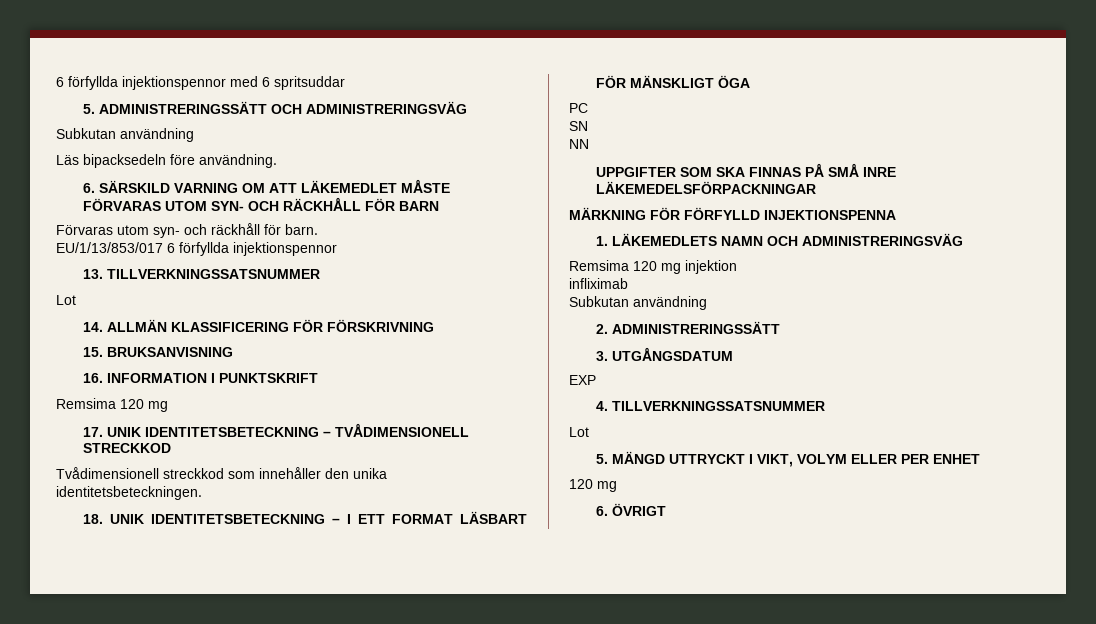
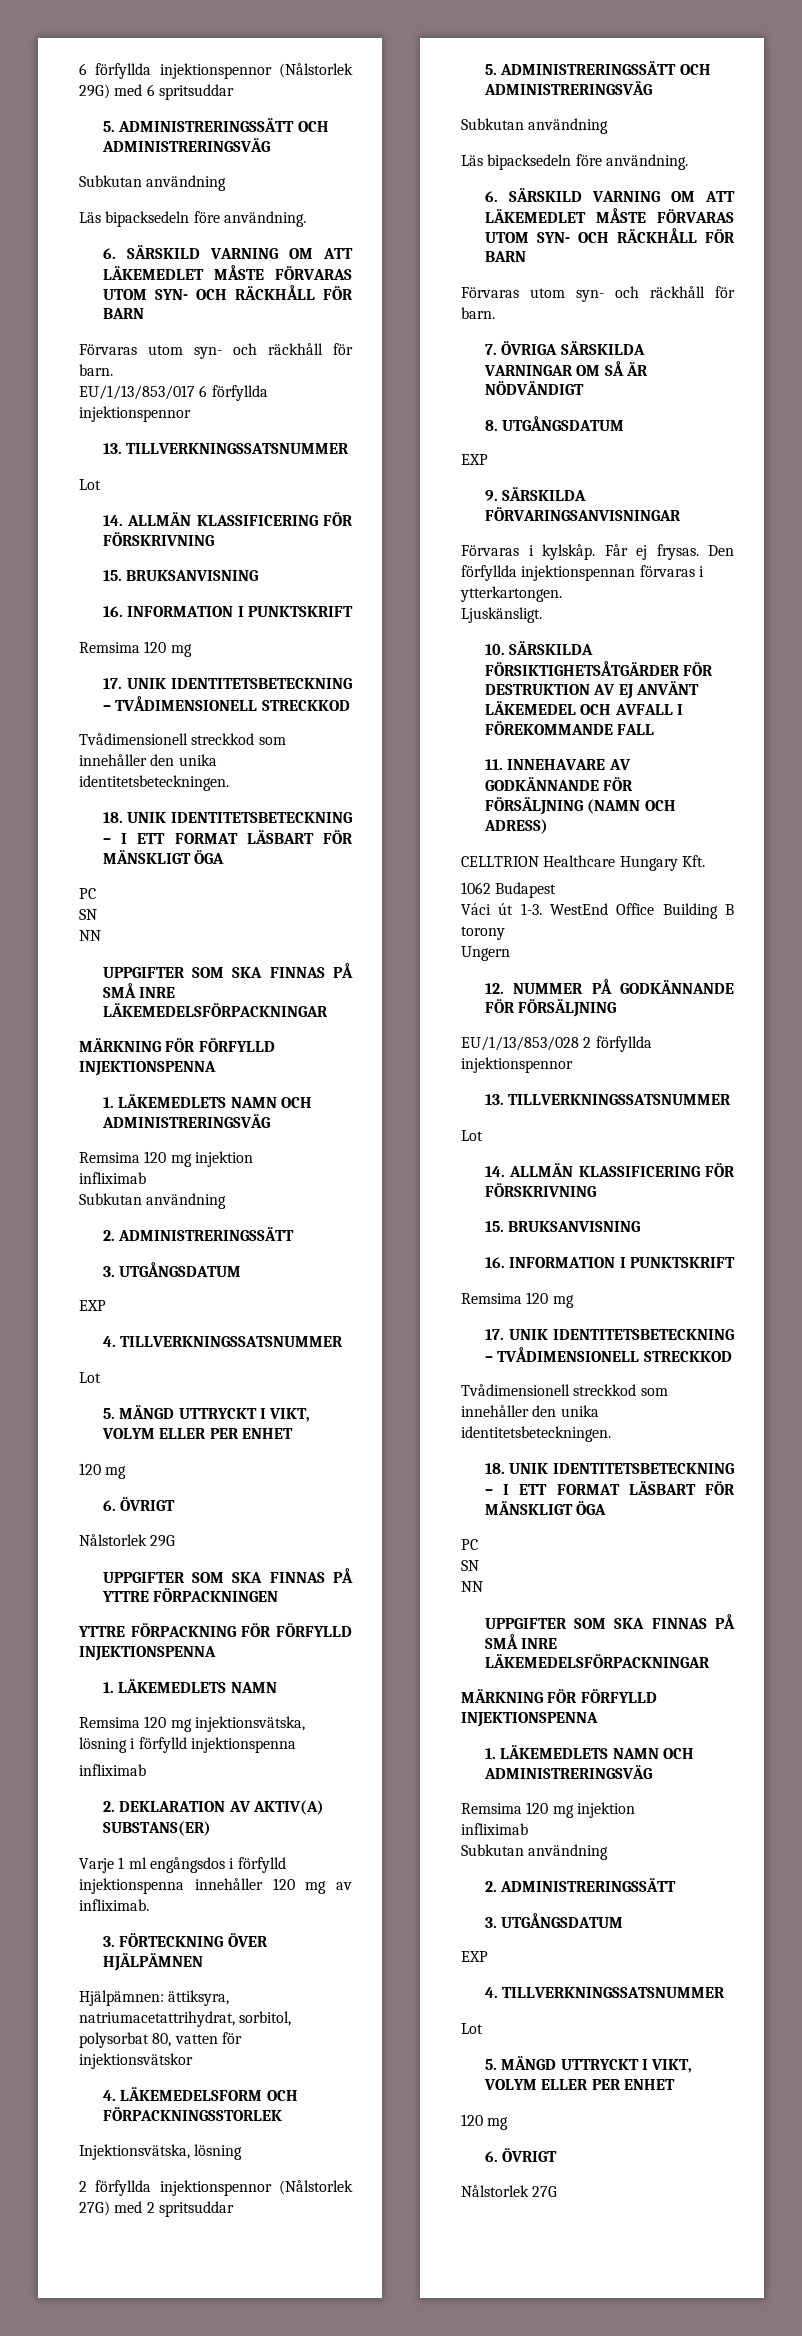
- 6 förfyllda injektionspennor med 6 spritsuddar
+ 6 förfyllda injektionspennor (Nålstorlek 29G) med 6 spritsuddar
+ Nålstorlek 29G
+ UPPGIFTER SOM SKA FINNAS PÅ YTTRE FÖRPACKNINGEN
+ YTTRE FÖRPACKNING FÖR FÖRFYLLD INJEKTIONSPENNA
+ 1. LÄKEMEDLETS NAMN
+ Remsima 120 mg injektionsvätska, lösning i förfylld injektionspenna
+ infliximab
+ 2. DEKLARATION AV AKTIV(A) SUBSTANS(ER)
+ Varje 1 ml engångsdos i förfylld injektionspenna innehåller 120 mg av infliximab.
+ 3. FÖRTECKNING ÖVER HJÄLPÄMNEN
+ Hjälpämnen: ättiksyra, natriumacetattrihydrat, sorbitol, polysorbat 80, vatten för injektionsvätskor
+ 4. LÄKEMEDELSFORM OCH FÖRPACKNINGSSTORLEK
+ Injektionsvätska, lösning
+ 2 förfyllda injektionspennor (Nålstorlek 27G) med 2 spritsuddar
+ 5. ADMINISTRERINGSSÄTT OCH ADMINISTRERINGSVÄG
+ Subkutan användning
+ Läs bipacksedeln före användning.
+ 6. SÄRSKILD VARNING OM ATT LÄKEMEDLET MÅSTE FÖRVARAS UTOM SYN- OCH RÄCKHÅLL FÖR BARN
+ Förvaras utom syn- och räckhåll för barn.
+ 7. ÖVRIGA SÄRSKILDA VARNINGAR OM SÅ ÄR NÖDVÄNDIGT
+ 8. UTGÅNGSDATUM
+ EXP
+ 9. SÄRSKILDA FÖRVARINGSANVISNINGAR
+ Förvaras i kylskåp. Får ej frysas. Den förfyllda injektionspennan förvaras i ytterkartongen.
+ Ljuskänsligt.
+ 10. SÄRSKILDA FÖRSIKTIGHETSÅTGÄRDER FÖR DESTRUKTION AV EJ ANVÄNT LÄKEMEDEL OCH AVFALL I FÖREKOMMANDE FALL
+ 11. INNEHAVARE AV GODKÄNNANDE FÖR FÖRSÄLJNING (NAMN OCH ADRESS)
+ CELLTRION Healthcare Hungary Kft.
+ 1062 Budapest
+ Váci út 1-3. WestEnd Office Building B torony
+ Ungern
+ 12. NUMMER PÅ GODKÄNNANDE FÖR FÖRSÄLJNING
+ EU/1/13/853/028 2 förfyllda injektionspennor
+ 13. TILLVERKNINGSSATSNUMMER
+ Lot
+ 14. ALLMÄN KLASSIFICERING FÖR FÖRSKRIVNING
+ 15. BRUKSANVISNING
+ 16. INFORMATION I PUNKTSKRIFT
+ Remsima 120 mg
+ 17. UNIK IDENTITETSBETECKNING – TVÅDIMENSIONELL STRECKKOD
+ Tvådimensionell streckkod som innehåller den unika identitetsbeteckningen.
+ 18. UNIK IDENTITETSBETECKNING – I ETT FORMAT LÄSBART FÖR MÄNSKLIGT ÖGA
+ PC
+ SN
+ NN
+ UPPGIFTER SOM SKA FINNAS PÅ SMÅ INRE LÄKEMEDELSFÖRPACKNINGAR
+ MÄRKNING FÖR FÖRFYLLD INJEKTIONSPENNA
+ 1. LÄKEMEDLETS NAMN OCH ADMINISTRERINGSVÄG
+ Remsima 120 mg injektion
+ infliximab
+ Subkutan användning
+ 2. ADMINISTRERINGSSÄTT
+ 3. UTGÅNGSDATUM
+ EXP
+ 4. TILLVERKNINGSSATSNUMMER
+ Lot
+ 5. MÄNGD UTTRYCKT I VIKT, VOLYM ELLER PER ENHET
+ 120 mg
+ 6. ÖVRIGT
+ Nålstorlek 27G

